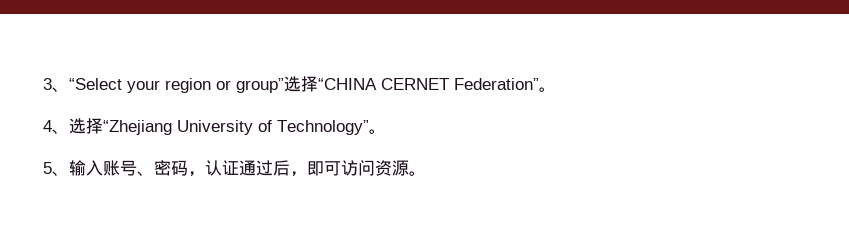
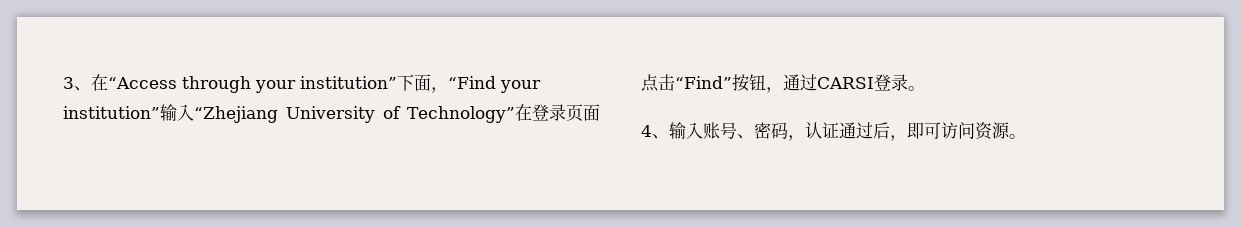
- 3、“Select your region or group”选择“CHINA CERNET Federation”。
- 4、选择“Zhejiang University of Technology”。
- 5、输入账号、密码，认证通过后，即可访问资源。
+ 3、在“Access through your institution”下面，“Find your institution”输入“Zhejiang University of Technology”在登录页面点击“Find”按钮，通过CARSI登录。
+ 4、输入账号、密码，认证通过后，即可访问资源。

